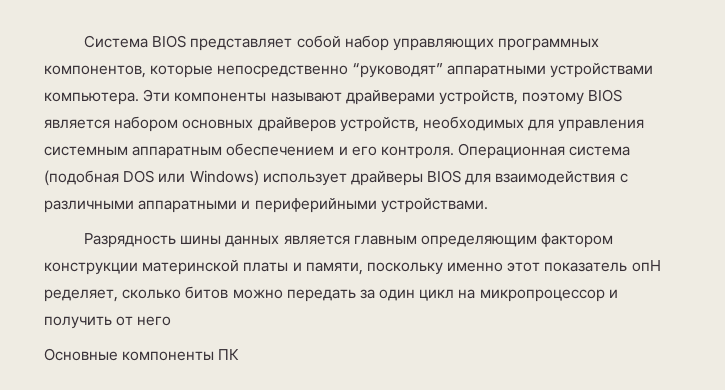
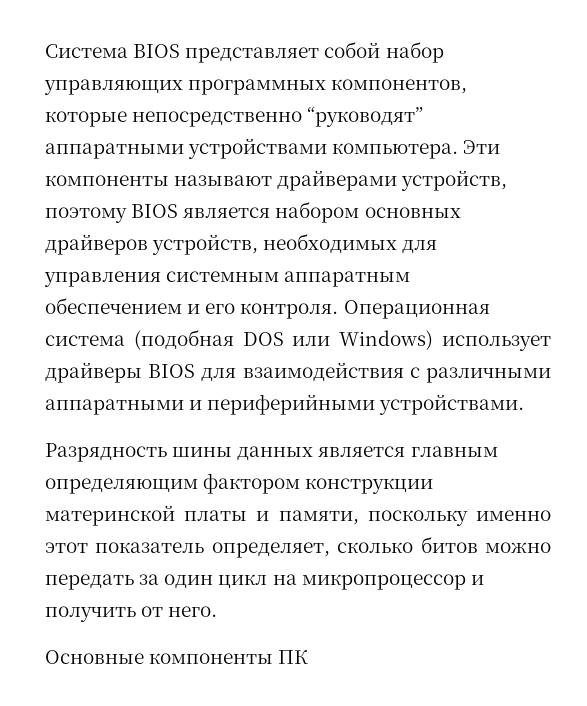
- Разрядность шины данных является главным определяющим фактором конструкции материнской платы и памяти, поскольку именно этот показатель опH ределяет, сколько битов можно передать за один цикл на микропроцессор и получить от него
+ Разрядность шины данных является главным определяющим фактором конструкции материнской платы и памяти, поскольку именно этот показатель определяет, сколько битов можно передать за один цикл на микропроцессор и получить от него.

